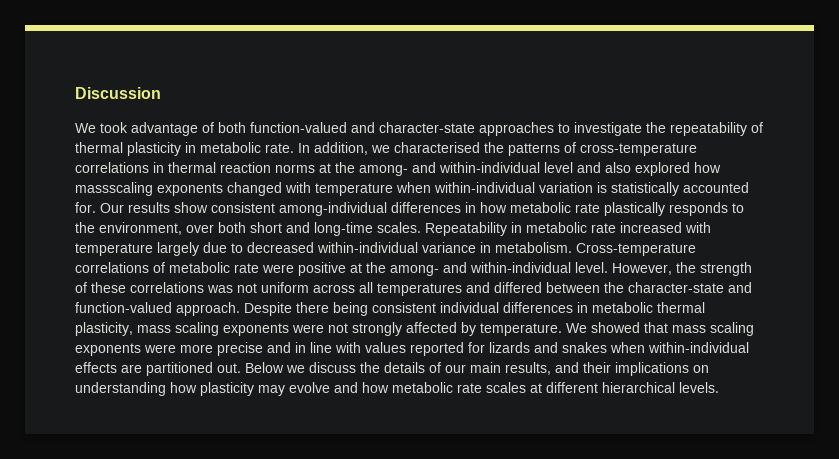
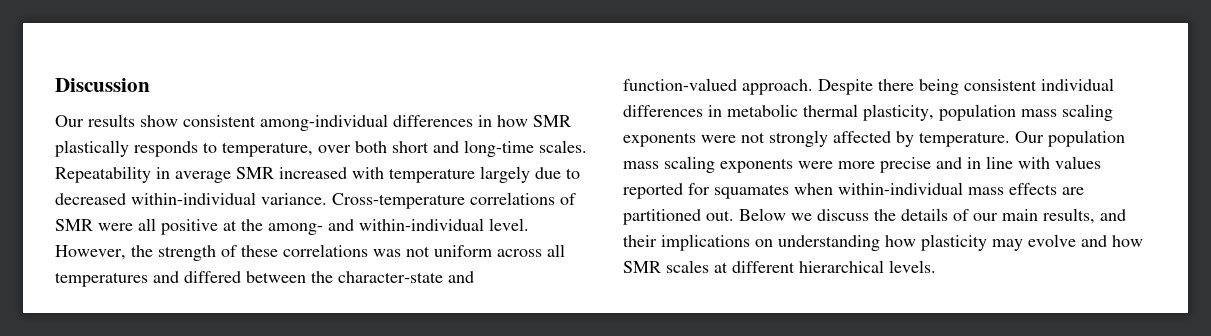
- We took advantage of both function-valued and character-state approaches to investigate the repeatability of thermal plasticity in metabolic rate. In addition, we characterised the patterns of cross-temperature correlations in thermal reaction norms at the among- and within-individual level and also explored how massscaling exponents changed with temperature when within-individual variation is statistically accounted for. Our results show consistent among-individual differences in how metabolic rate plastically responds to the environment, over both short and long-time scales.
+ Our results show consistent among-individual differences in how SMR plastically responds to temperature, over both short and long-time scales.
- Repeatability in metabolic rate increased with temperature largely due to decreased within-individual variance in metabolism. Cross-temperature correlations of metabolic rate were positive at the among- and within-individual level.
+ Repeatability in average SMR increased with temperature largely due to decreased within-individual variance. Cross-temperature correlations of SMR were all positive at the among- and within-individual level.
- Despite there being consistent individual differences in metabolic thermal plasticity, mass scaling exponents were not strongly affected by temperature.
+ Despite there being consistent individual differences in metabolic thermal plasticity, population mass scaling exponents were not strongly affected by temperature.
- We showed that mass scaling exponents were more precise and in line with values reported for lizards and snakes when within-individual effects are partitioned out.
+ Our population mass scaling exponents were more precise and in line with values reported for squamates when within-individual mass effects are partitioned out.
- Below we discuss the details of our main results, and their implications on understanding how plasticity may evolve and how metabolic rate scales at different hierarchical levels.
+ Below we discuss the details of our main results, and their implications on understanding how plasticity may evolve and how SMR scales at different hierarchical levels.

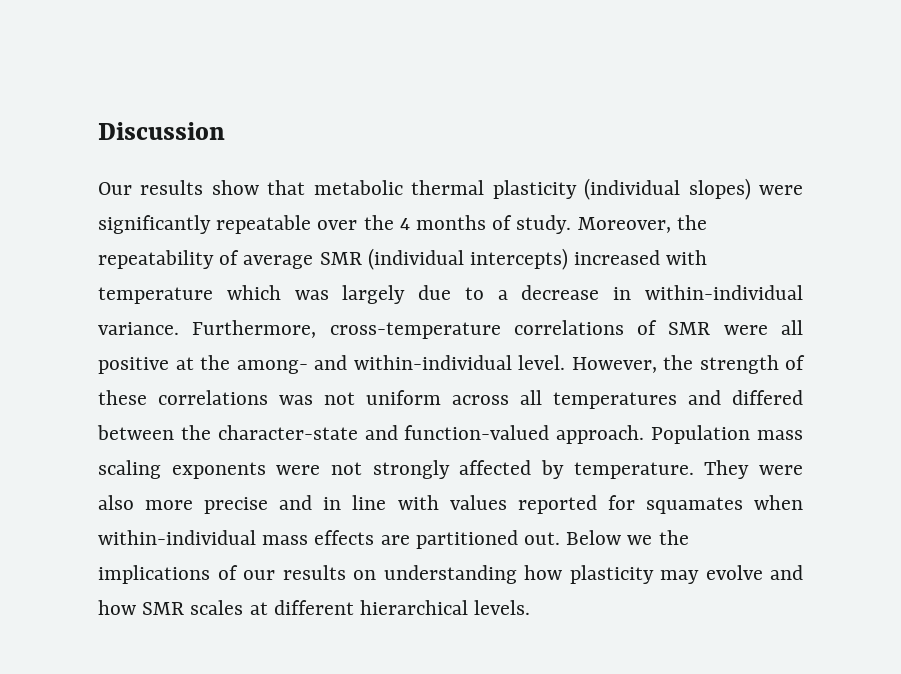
- Our results show consistent among-individual differences in how SMR plastically responds to temperature, over both short and long-time scales. Repeatability in average SMR increased with temperature largely due to decreased within-individual variance. Cross-temperature correlations of SMR were all positive at the among- and within-individual level.
+ Our results show that metabolic thermal plasticity (individual slopes) were significantly repeatable over the 4 months of study. Moreover, the repeatability of average SMR (individual intercepts) increased with temperature which was largely due to a decrease in within-individual variance. Furthermore, cross-temperature correlations of SMR were all positive at the among- and within-individual level.
- Despite there being consistent individual differences in metabolic thermal plasticity, population mass scaling exponents were not strongly affected by temperature.
+ Population mass scaling exponents were not strongly affected by temperature.
- Our population mass scaling exponents were more precise and in line with values reported for squamates when within-individual mass effects are partitioned out.
+ They were also more precise and in line with values reported for squamates when within-individual mass effects are partitioned out.
- Below we discuss the details of our main results, and their implications on understanding how plasticity may evolve and how SMR scales at different hierarchical levels.
+ Below we the implications of our results on understanding how plasticity may evolve and how SMR scales at different hierarchical levels.

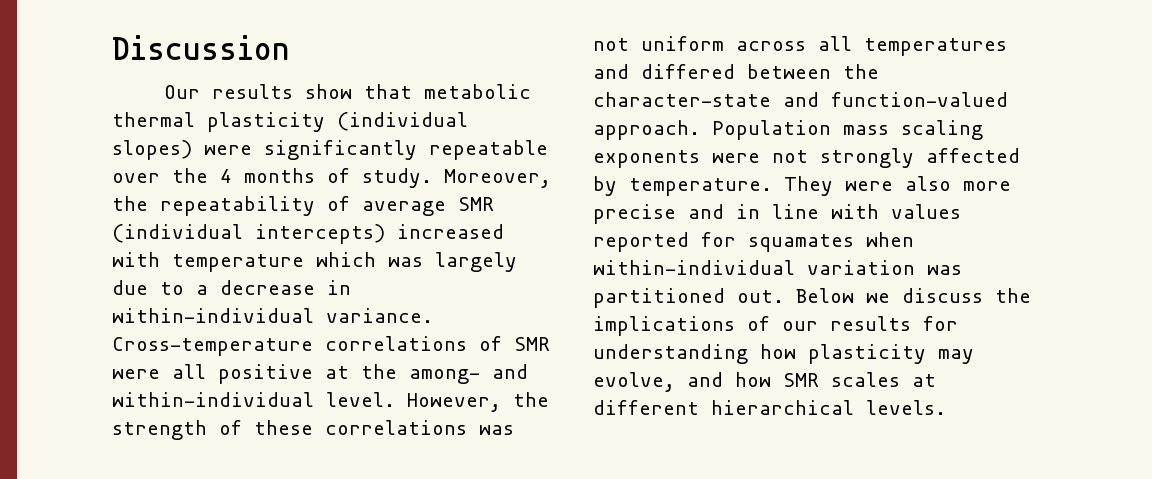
- Furthermore, cross-temperature correlations of SMR were all positive at the among- and within-individual level.
+ Cross-temperature correlations of SMR were all positive at the among- and within-individual level.
- They were also more precise and in line with values reported for squamates when within-individual mass effects are partitioned out.
+ They were also more precise and in line with values reported for squamates when within-individual variation was partitioned out.
- Below we the implications of our results on understanding how plasticity may evolve and how SMR scales at different hierarchical levels.
+ Below we discuss the implications of our results for understanding how plasticity may evolve, and how SMR scales at different hierarchical levels.

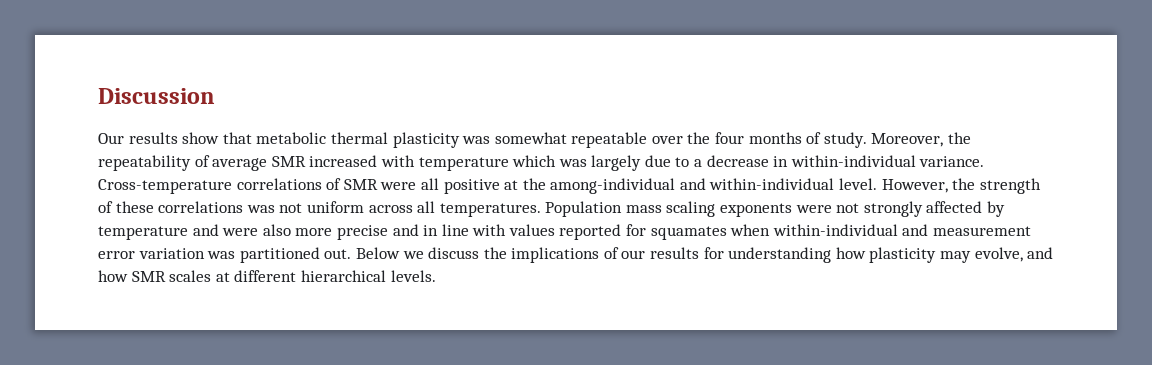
- Our results show that metabolic thermal plasticity (individual slopes) were significantly repeatable over the 4 months of study.
+ Our results show that metabolic thermal plasticity was somewhat repeatable over the four months of study.
- Moreover, the repeatability of average SMR (individual intercepts) increased with temperature which was largely due to a decrease in within-individual variance.
+ Moreover, the repeatability of average SMR increased with temperature which was largely due to a decrease in within-individual variance.
- Cross-temperature correlations of SMR were all positive at the among- and within-individual level.
+ Cross-temperature correlations of SMR were all positive at the among-individual and within-individual level.
- However, the strength of these correlations was not uniform across all temperatures and differed between the character-state and function-valued approach.
+ However, the strength of these correlations was not uniform across all temperatures.
- Population mass scaling exponents were not strongly affected by temperature. They were also more precise and in line with values reported for squamates when within-individual variation was partitioned out.
+ Population mass scaling exponents were not strongly affected by temperature and were also more precise and in line with values reported for squamates when within-individual and measurement error variation was partitioned out.

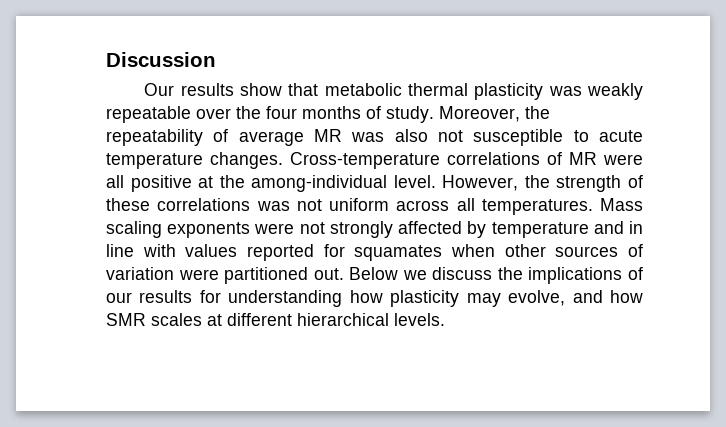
- Our results show that metabolic thermal plasticity was somewhat repeatable over the four months of study.
+ Our results show that metabolic thermal plasticity was weakly repeatable over the four months of study.
- Moreover, the repeatability of average SMR increased with temperature which was largely due to a decrease in within-individual variance.
+ Moreover, the repeatability of average MR was also not susceptible to acute temperature changes.
- Cross-temperature correlations of SMR were all positive at the among-individual and within-individual level.
+ Cross-temperature correlations of MR were all positive at the among-individual level.
- Population mass scaling exponents were not strongly affected by temperature and were also more precise and in line with values reported for squamates when within-individual and measurement error variation was partitioned out.
+ Mass scaling exponents were not strongly affected by temperature and in line with values reported for squamates when other sources of variation were partitioned out.

